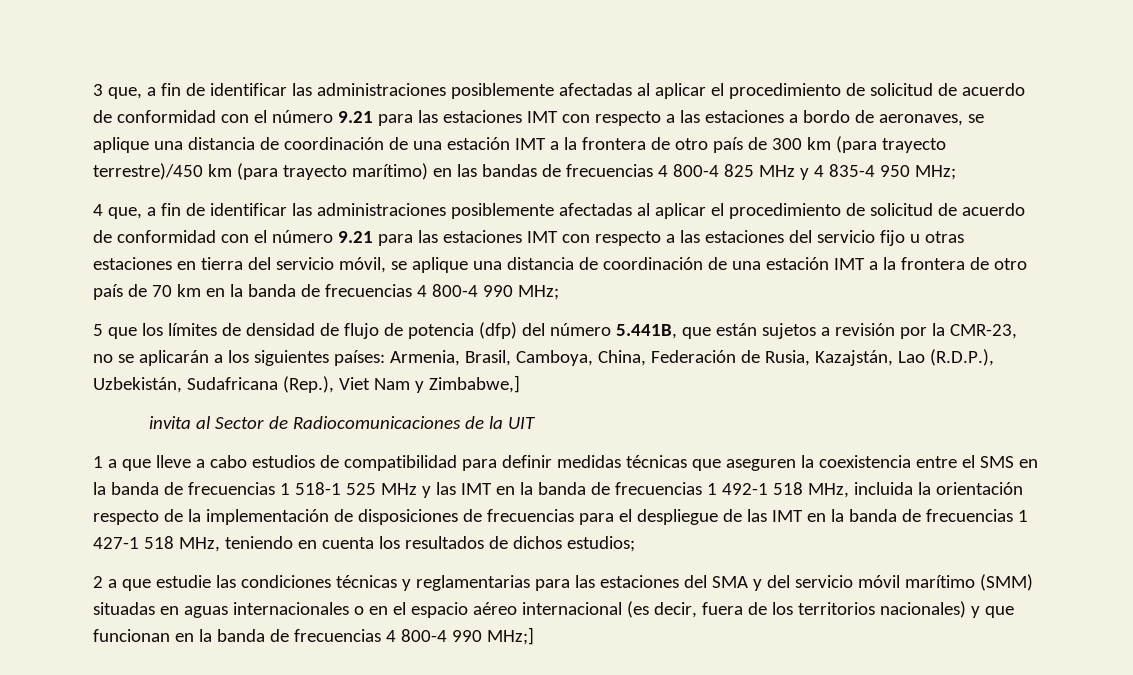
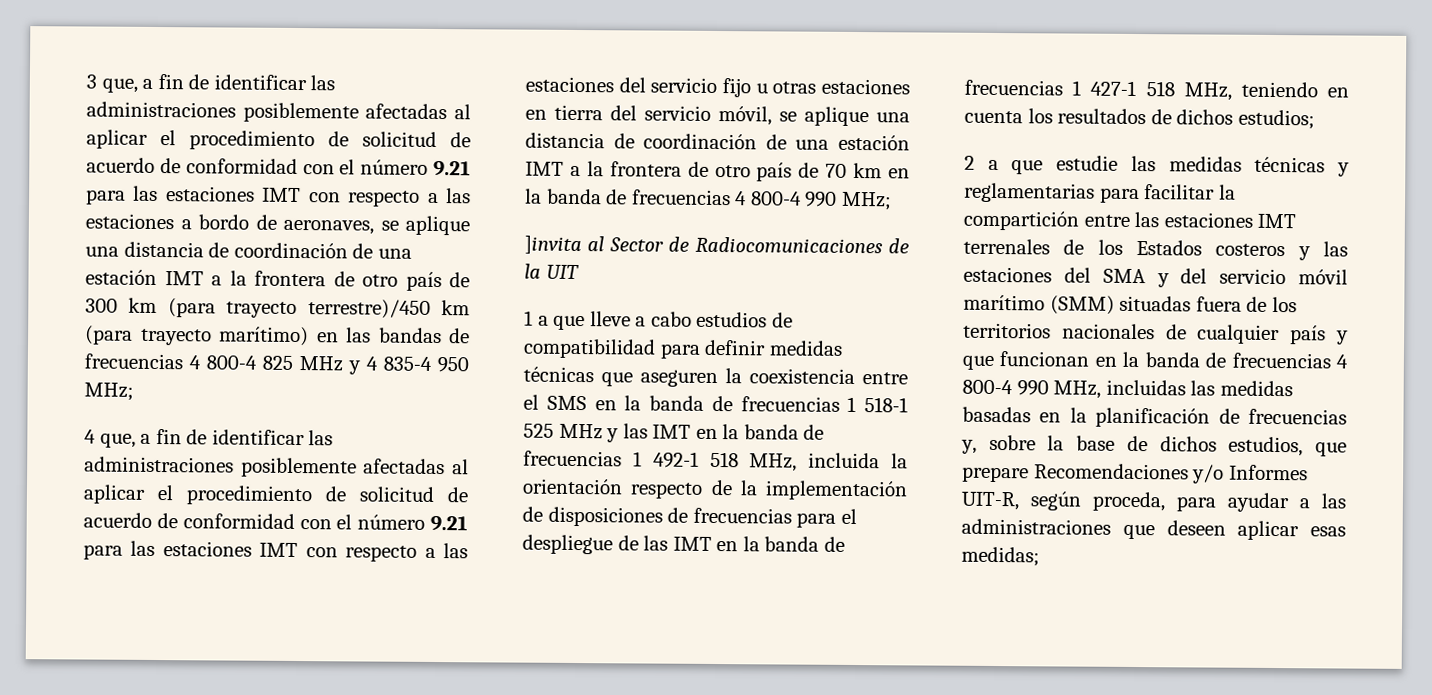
- 5 que los límites de densidad de flujo de potencia (dfp) del número 5.441B, que están sujetos a revisión por la CMR-23, no se aplicarán a los siguientes países: Armenia, Brasil, Camboya, China, Federación de Rusia, Kazajstán, Lao (R.D.P.), Uzbekistán, Sudafricana (Rep.), Viet Nam y Zimbabwe,]
- invita al Sector de Radiocomunicaciones de la UIT
+ ]invita al Sector de Radiocomunicaciones de la UIT
- 2 a que estudie las condiciones técnicas y reglamentarias para las estaciones del SMA y del servicio móvil marítimo (SMM) situadas en aguas internacionales o en el espacio aéreo internacional (es decir, fuera de los territorios nacionales) y que funcionan en la banda de frecuencias 4 800-4 990 MHz;]
+ 2 a que estudie las medidas técnicas y reglamentarias para facilitar la compartición entre las estaciones IMT terrenales de los Estados costeros y las estaciones del SMA y del servicio móvil marítimo (SMM) situadas fuera de los territorios nacionales de cualquier país y que funcionan en la banda de frecuencias 4 800-4 990 MHz, incluidas las medidas basadas en la planificación de frecuencias y, sobre la base de dichos estudios, que prepare Recomendaciones y/o Informes UIT-R, según proceda, para ayudar a las administraciones que deseen aplicar esas medidas;

